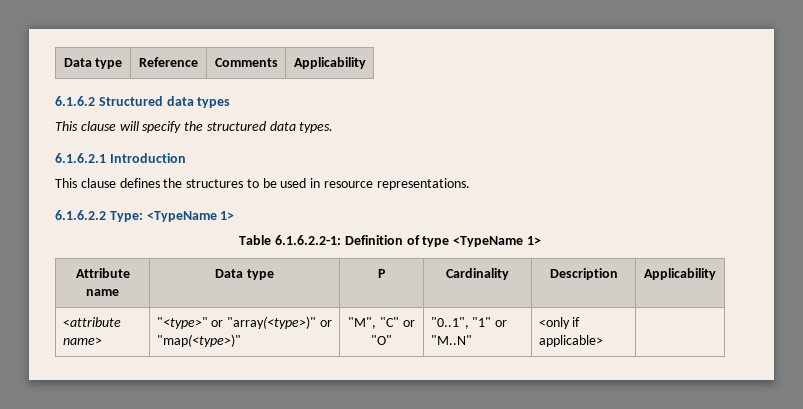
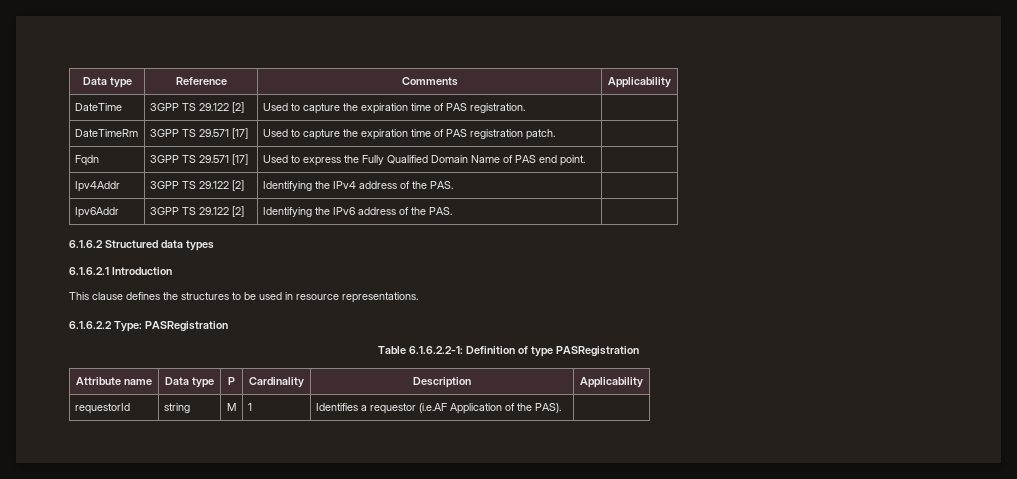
+ DateTime | 3GPP TS 29.122 [2] | Used to capture the expiration time of PAS registration. |
+ DateTimeRm | 3GPP TS 29.571 [17] | Used to capture the expiration time of PAS registration patch. |
+ Fqdn | 3GPP TS 29.571 [17] | Used to express the Fully Qualified Domain Name of PAS end point. |
+ Ipv4Addr | 3GPP TS 29.122 [2] | Identifying the IPv4 address of the PAS. |
+ Ipv6Addr | 3GPP TS 29.122 [2] | Identifying the IPv6 address of the PAS. |
  6.1.6.2 Structured data types
- This clause will specify the structured data types.
- 6.1.6.2.2 Type: <TypeName 1>
+ 6.1.6.2.2 Type: PASRegistration
- Table 6.1.6.2.2-1: Definition of type <TypeName 1>
+ Table 6.1.6.2.2-1: Definition of type PASRegistration
- <attribute name> | "<type>" or "array(<type>)" or "map(<type>)" | "M", "C" or "O" | "0..1", "1" or "M..N" | <only if applicable> |
+ requestorId | string | M | 1 | Identifies a requestor (i.e.AF Application of the PAS). |

